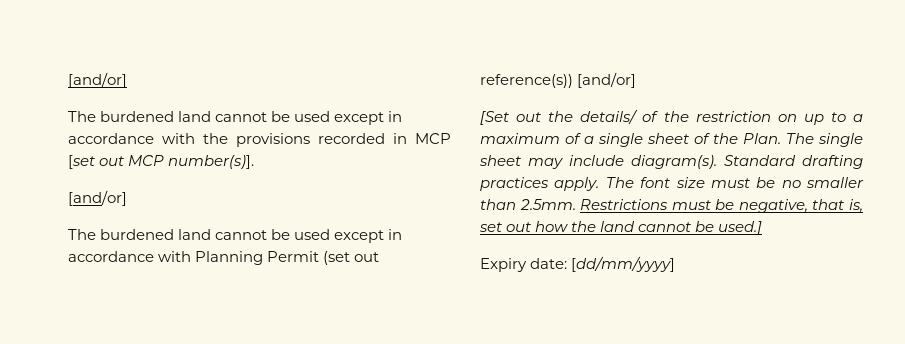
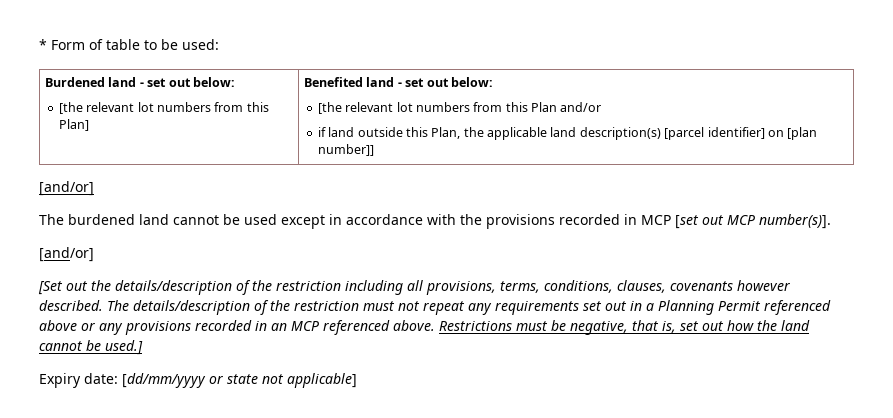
+ * Form of table to be used:
+ Burdened land - set out below:
+ [the relevant lot numbers from this Plan] | Benefited land - set out below:
+ [the relevant lot numbers from this Plan and/or
+ if land outside this Plan, the applicable land description(s) [parcel identifier] on [plan number]]
- The burdened land cannot be used except in accordance with Planning Permit (set out reference(s)) [and/or]
- [Set out the details/ of the restriction on up to a maximum of a single sheet of the Plan. The single sheet may include diagram(s). Standard drafting practices apply. The font size must be no smaller than 2.5mm. Restrictions must be negative, that is, set out how the land cannot be used.]
+ [Set out the details/description of the restriction including all provisions, terms, conditions, clauses, covenants however described. The details/description of the restriction must not repeat any requirements set out in a Planning Permit referenced above or any provisions recorded in an MCP referenced above. Restrictions must be negative, that is, set out how the land cannot be used.]
- Expiry date: [dd/mm/yyyy]
+ Expiry date: [dd/mm/yyyy or state not applicable]

